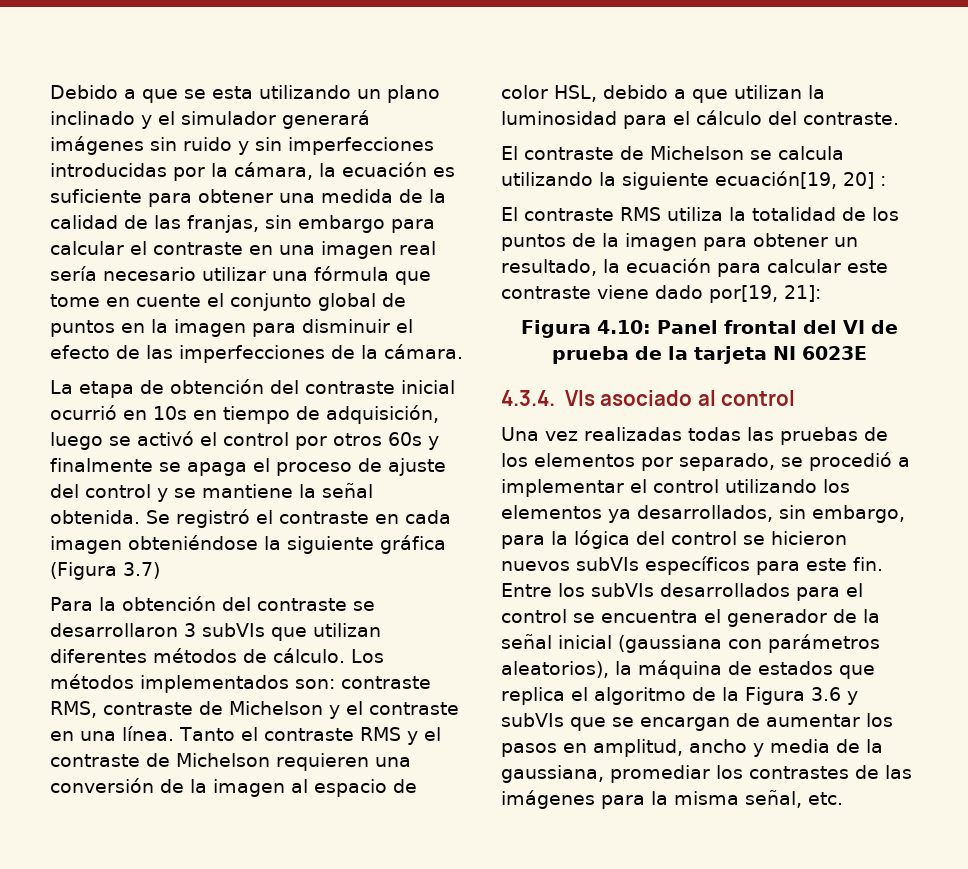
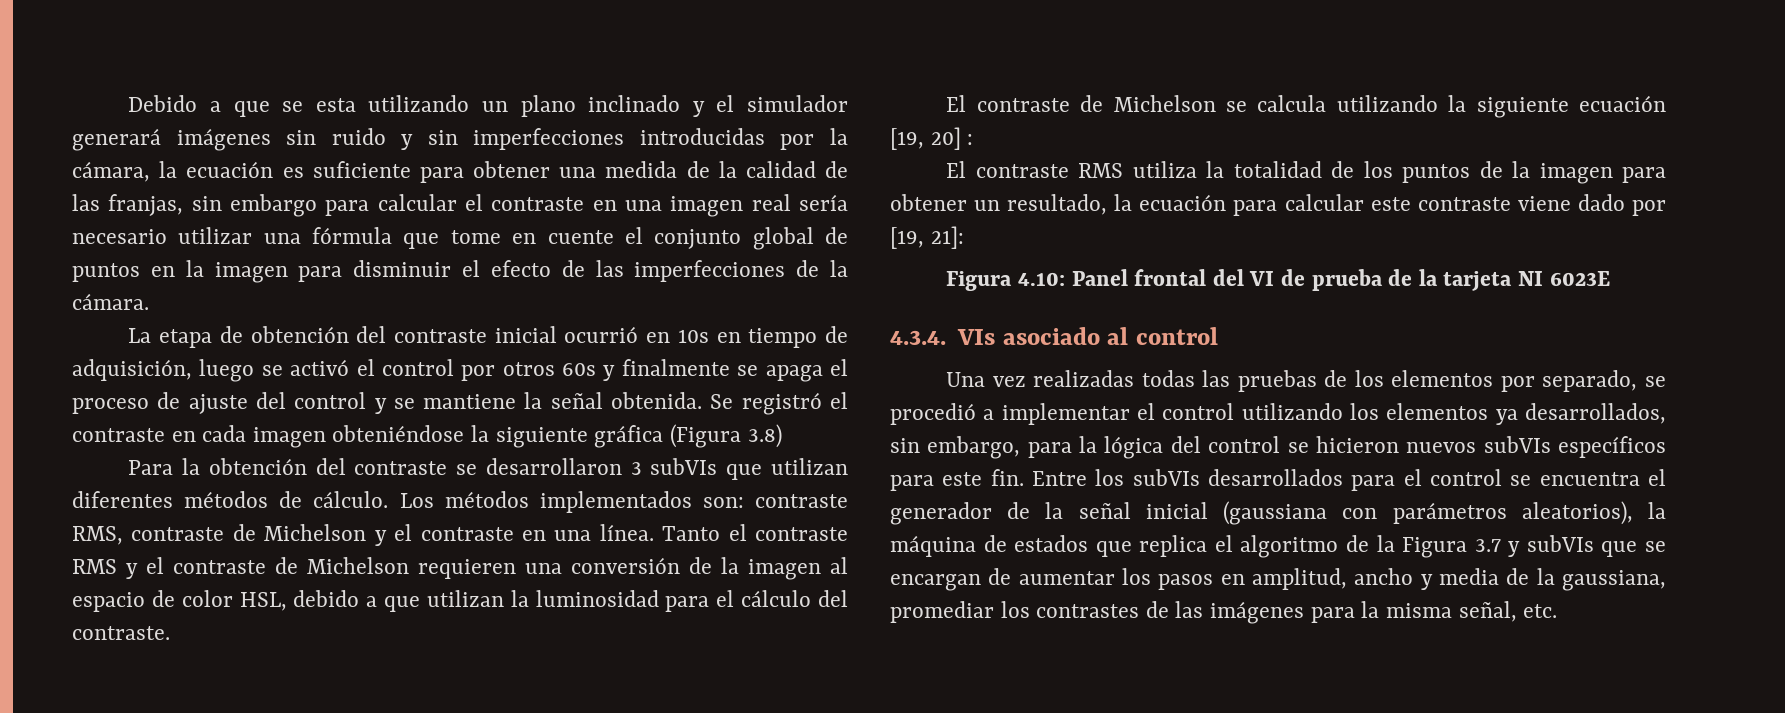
- Se registró el contraste en cada imagen obteniéndose la siguiente gráfica (Figura 3.7)
+ Se registró el contraste en cada imagen obteniéndose la siguiente gráfica (Figura 3.8)
- El contraste de Michelson se calcula utilizando la siguiente ecuación[19, 20] :
+ El contraste de Michelson se calcula utilizando la siguiente ecuación [19, 20] :
- El contraste RMS utiliza la totalidad de los puntos de la imagen para obtener un resultado, la ecuación para calcular este contraste viene dado por[19, 21]:
+ El contraste RMS utiliza la totalidad de los puntos de la imagen para obtener un resultado, la ecuación para calcular este contraste viene dado por [19, 21]:
- Entre los subVIs desarrollados para el control se encuentra el generador de la señal inicial (gaussiana con parámetros aleatorios), la máquina de estados que replica el algoritmo de la Figura 3.6 y subVIs que se encargan de aumentar los pasos en amplitud, ancho y media de la gaussiana, promediar los contrastes de las imágenes para la misma señal, etc.
+ Entre los subVIs desarrollados para el control se encuentra el generador de la señal inicial (gaussiana con parámetros aleatorios), la máquina de estados que replica el algoritmo de la Figura 3.7 y subVIs que se encargan de aumentar los pasos en amplitud, ancho y media de la gaussiana, promediar los contrastes de las imágenes para la misma señal, etc.

